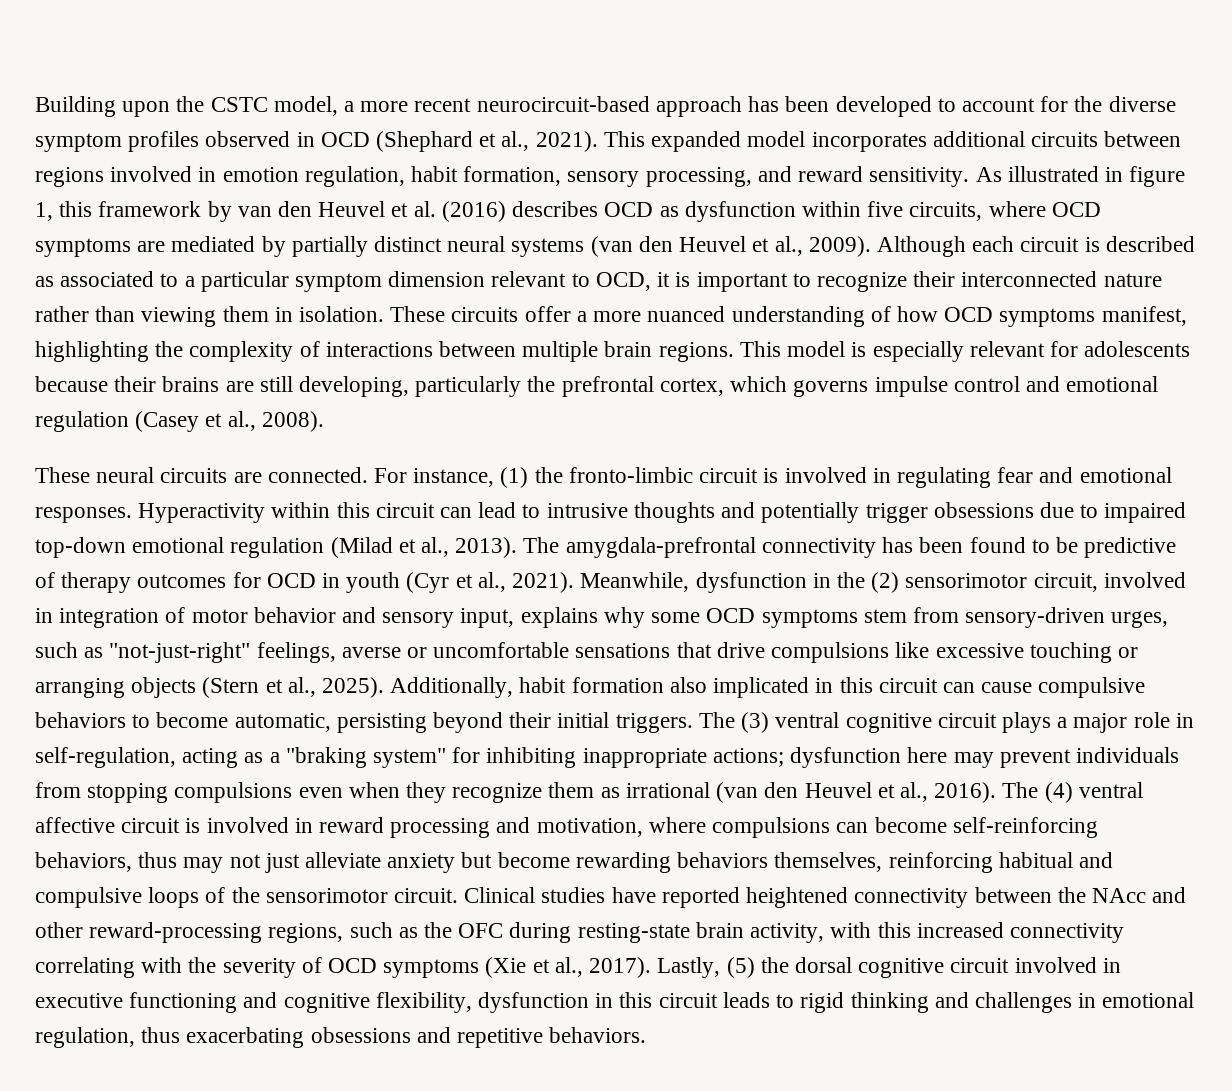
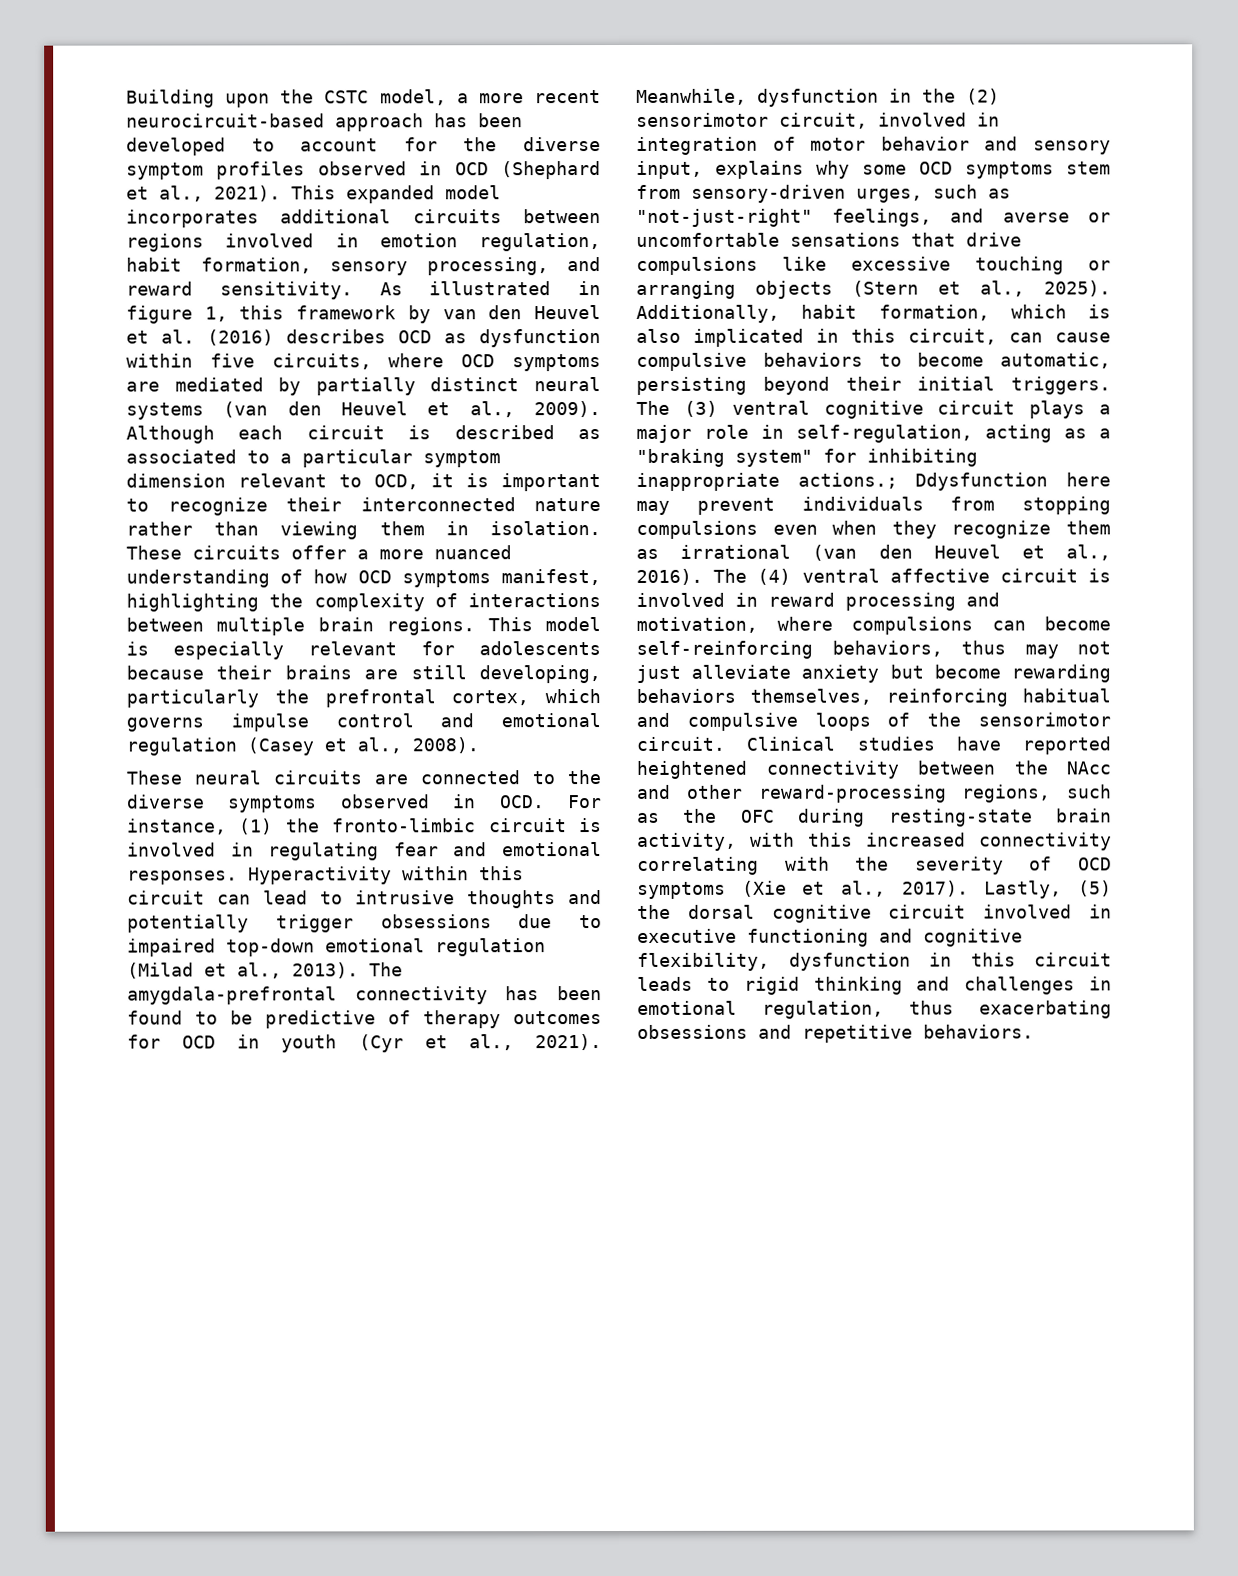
- These neural circuits are connected. For instance, (1) the fronto-limbic circuit is involved in regulating fear and emotional responses.
+ These neural circuits are connected to the diverse symptoms observed in OCD. For instance, (1) the fronto-limbic circuit is involved in regulating fear and emotional responses.
- Meanwhile, dysfunction in the (2) sensorimotor circuit, involved in integration of motor behavior and sensory input, explains why some OCD symptoms stem from sensory-driven urges, such as "not-just-right" feelings, averse or uncomfortable sensations that drive compulsions like excessive touching or arranging objects (Stern et al., 2025).
+ Meanwhile, dysfunction in the (2) sensorimotor circuit, involved in integration of motor behavior and sensory input, explains why some OCD symptoms stem from sensory-driven urges, such as "not-just-right" feelings, and averse or uncomfortable sensations that drive compulsions like excessive touching or arranging objects (Stern et al., 2025).
- Additionally, habit formation also implicated in this circuit can cause compulsive behaviors to become automatic, persisting beyond their initial triggers.
+ Additionally, habit formation, which is also implicated in this circuit, can cause compulsive behaviors to become automatic, persisting beyond their initial triggers.
- The (3) ventral cognitive circuit plays a major role in self-regulation, acting as a "braking system" for inhibiting inappropriate actions; dysfunction here may prevent individuals from stopping compulsions even when they recognize them as irrational (van den Heuvel et al., 2016).
+ The (3) ventral cognitive circuit plays a major role in self-regulation, acting as a "braking system" for inhibiting inappropriate actions.; Ddysfunction here may prevent individuals from stopping compulsions even when they recognize them as irrational (van den Heuvel et al., 2016).

